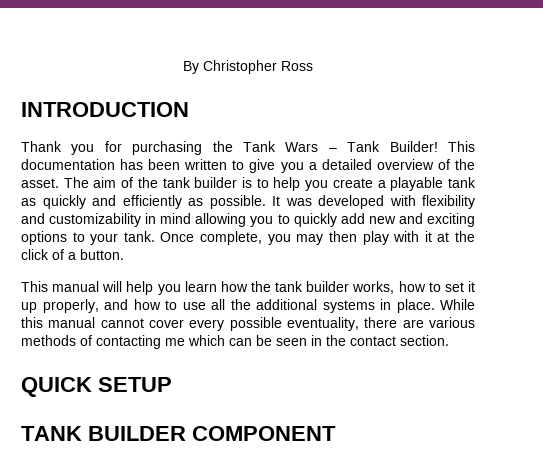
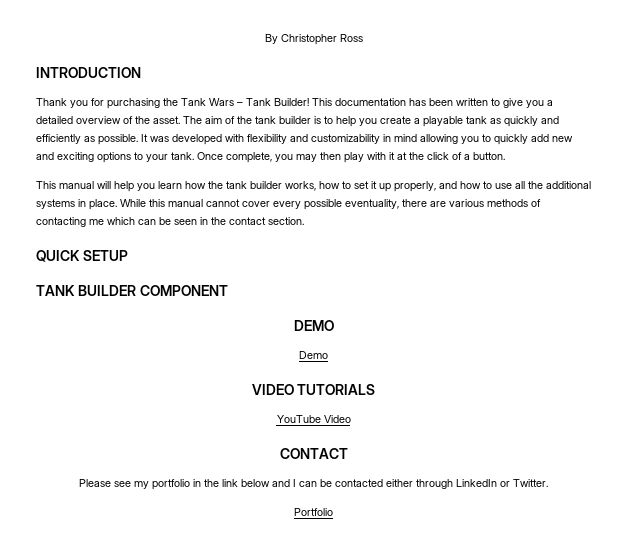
+ DEMO
+ Demo
+ VIDEO TUTORIALS
+ YouTube Video
+ CONTACT
+ Please see my portfolio in the link below and I can be contacted either through LinkedIn or Twitter.
+ Portfolio

